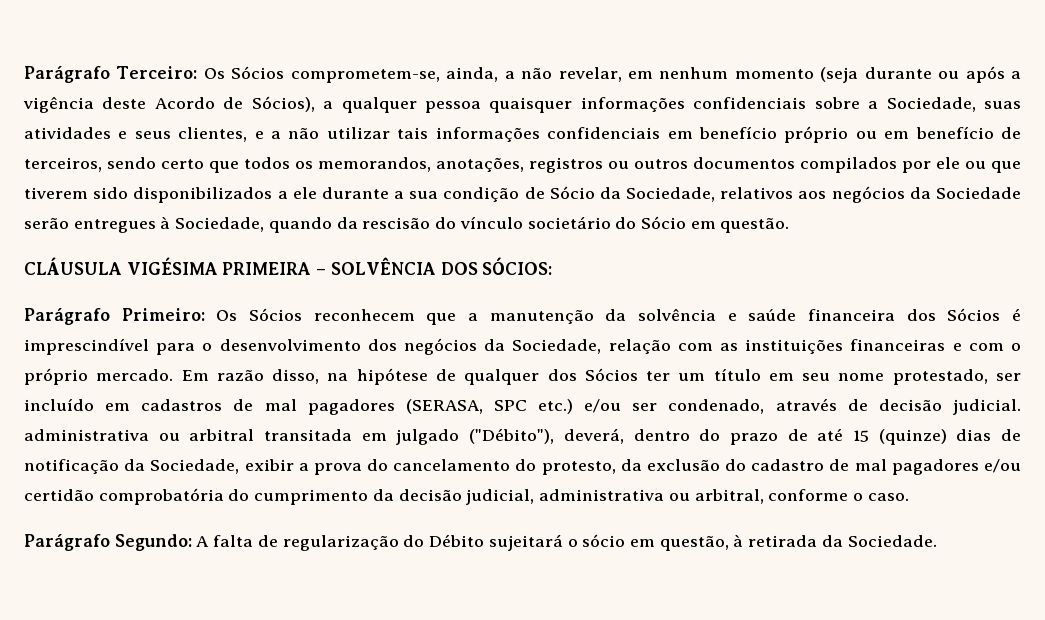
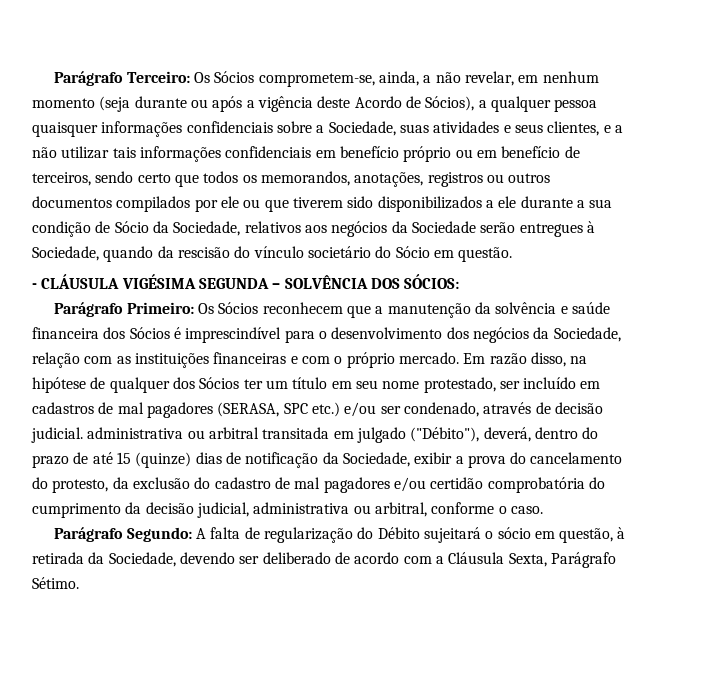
- CLÁUSULA VIGÉSIMA PRIMEIRA – SOLVÊNCIA DOS SÓCIOS:
+ - CLÁUSULA VIGÉSIMA SEGUNDA – SOLVÊNCIA DOS SÓCIOS:
- Parágrafo Segundo: A falta de regularização do Débito sujeitará o sócio em questão, à retirada da Sociedade.
+ Parágrafo Segundo: A falta de regularização do Débito sujeitará o sócio em questão, à retirada da Sociedade, devendo ser deliberado de acordo com a Cláusula Sexta, Parágrafo Sétimo.

